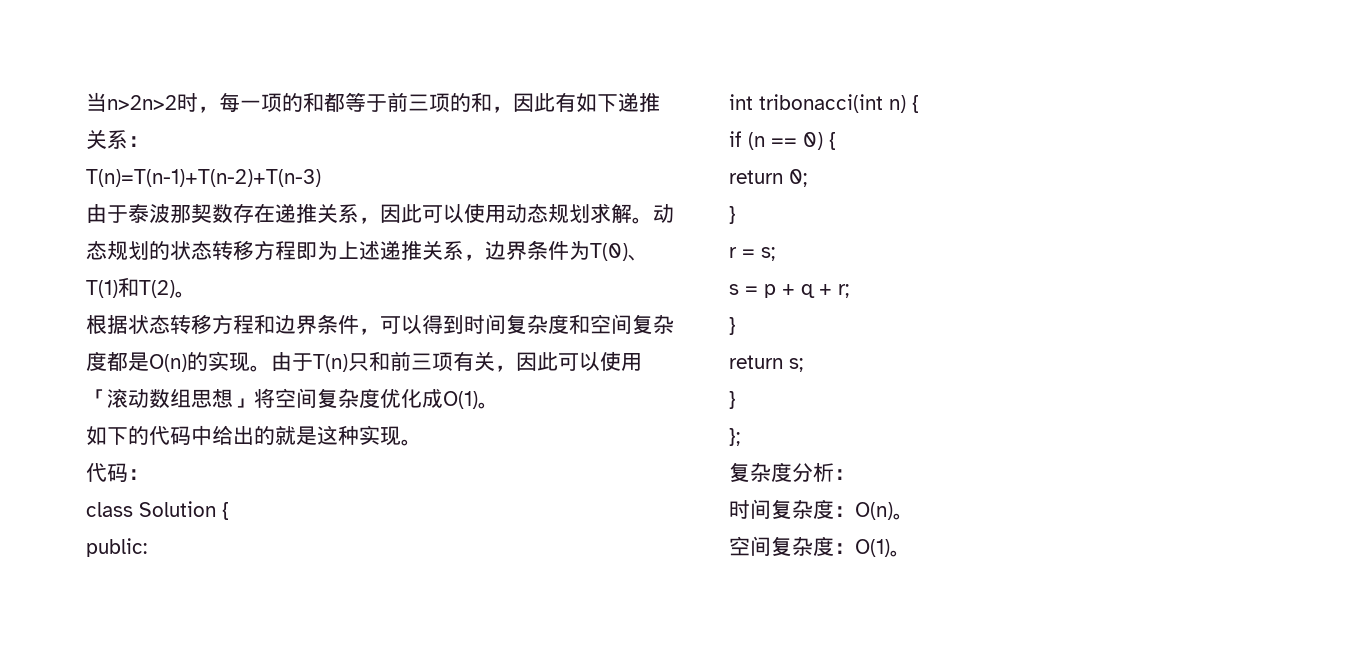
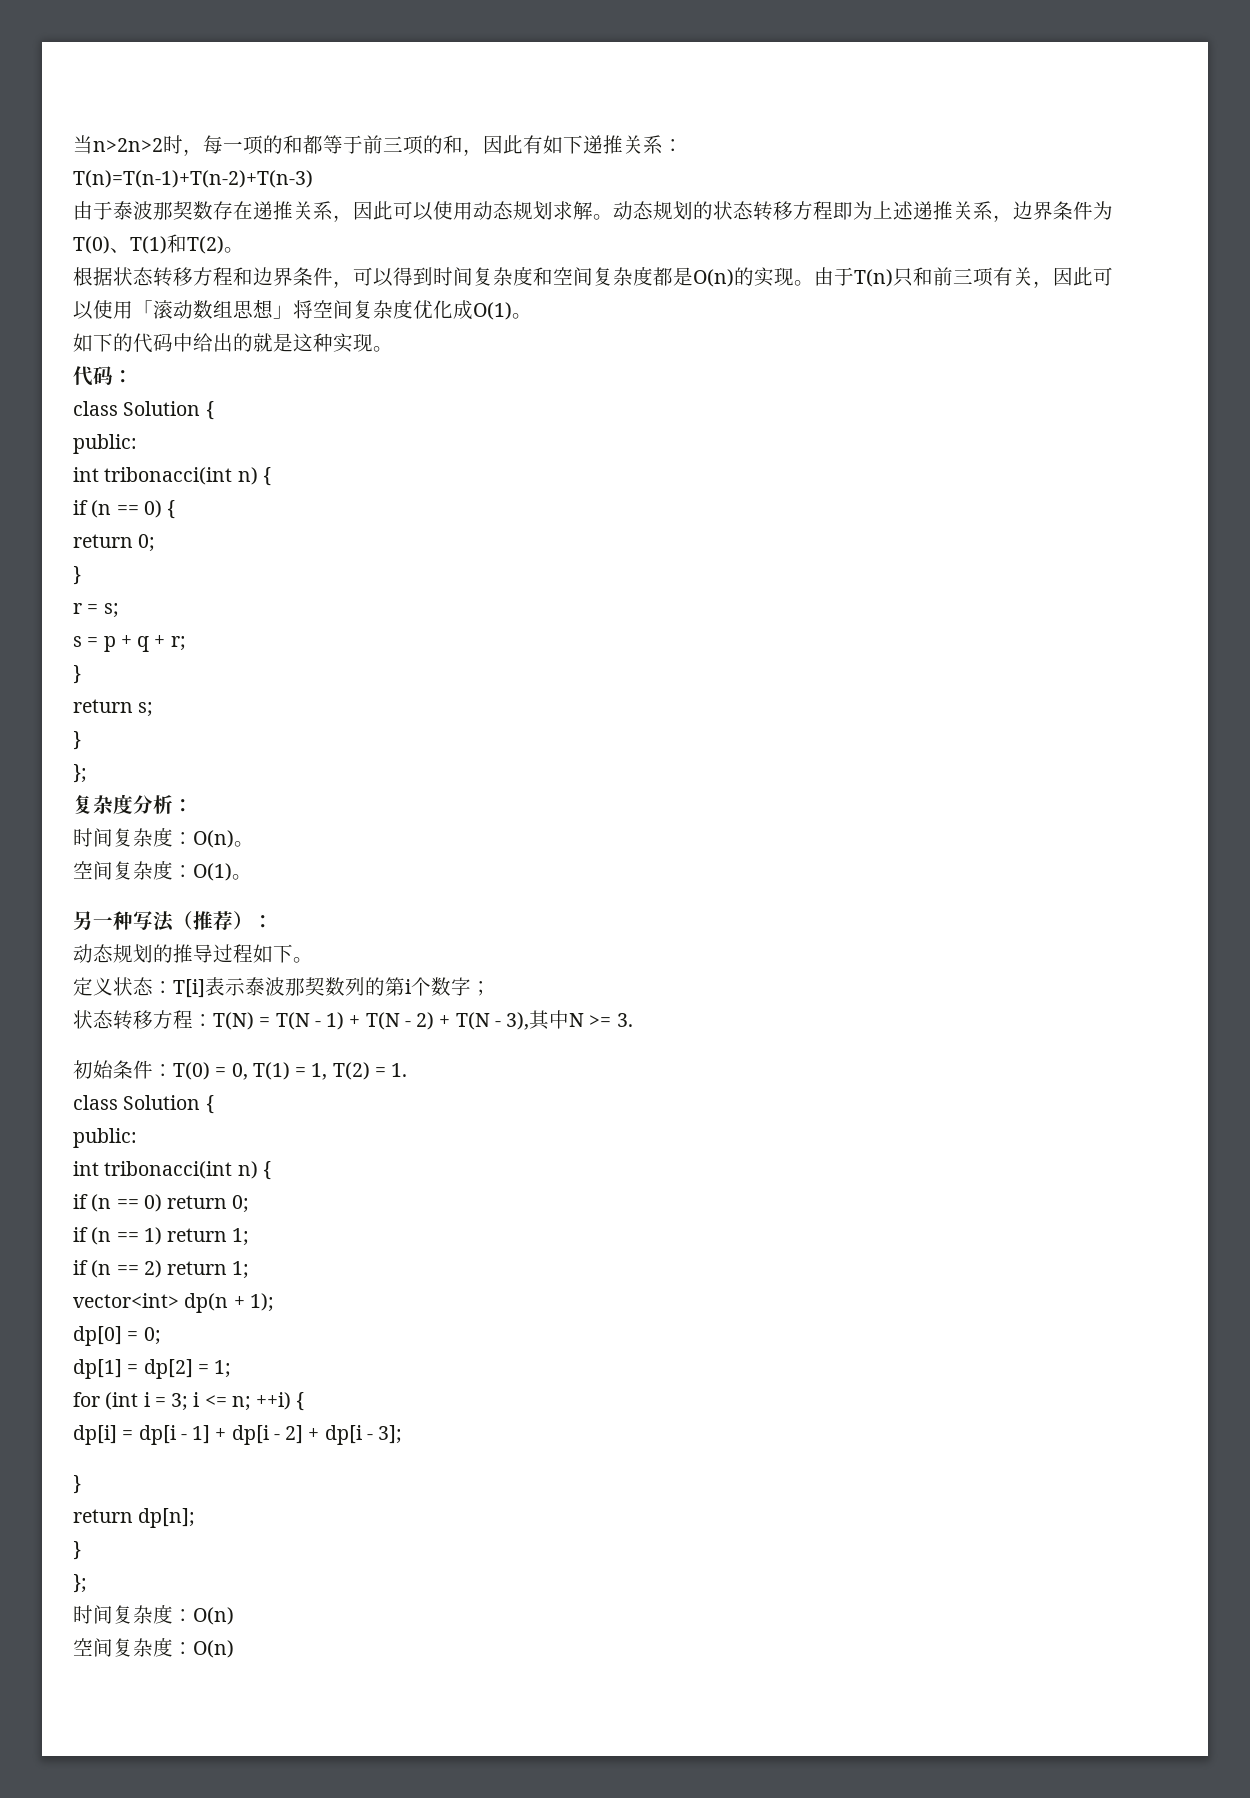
+ 另一种写法（推荐）：
+ 动态规划的推导过程如下。
+ 定义状态：T[i]表示泰波那契数列的第i个数字；
+ 状态转移方程：T(N) = T(N - 1) + T(N - 2) + T(N - 3),其中N >= 3.
+ 初始条件：T(0) = 0, T(1) = 1, T(2) = 1.
+ class Solution {
+ public:
+ int tribonacci(int n) {
+ if (n == 0) return 0;
+ if (n == 1) return 1;
+ if (n == 2) return 1;
+ vector<int> dp(n + 1);
+ dp[0] = 0;
+ dp[1] = dp[2] = 1;
+ for (int i = 3; i <= n; ++i) {
+ dp[i] = dp[i - 1] + dp[i - 2] + dp[i - 3];
+ }
+ return dp[n];
+ }
+ };
+ 时间复杂度：O(n)
+ 空间复杂度：O(n)

